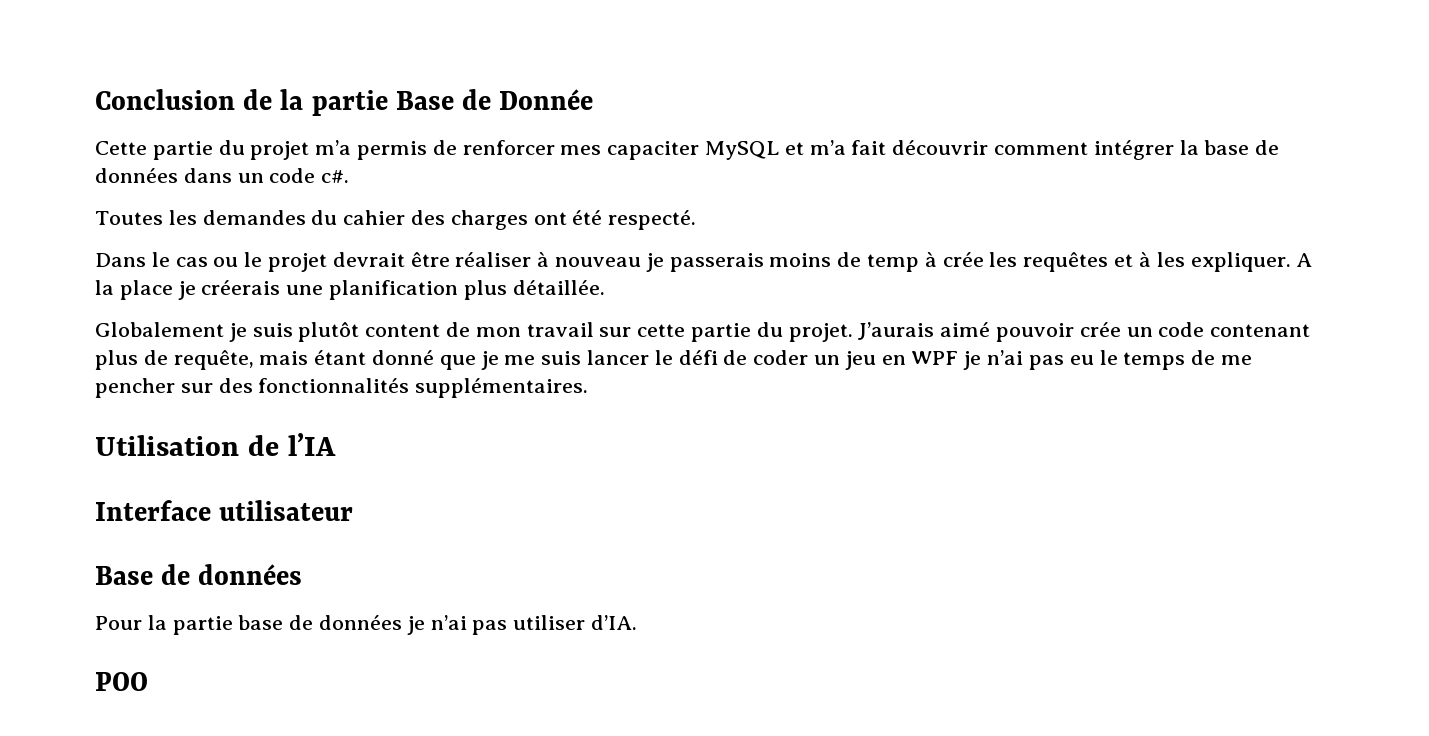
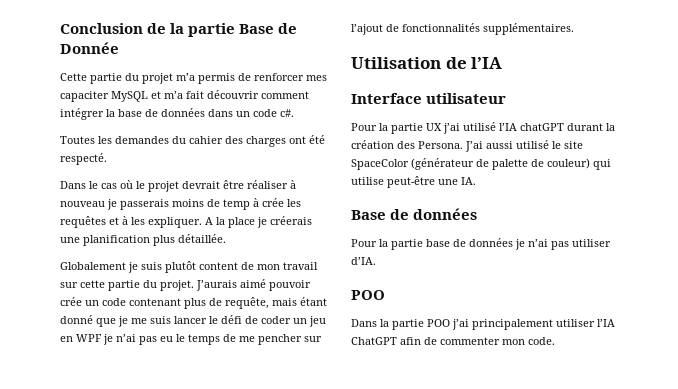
- Dans le cas ou le projet devrait être réaliser à nouveau je passerais moins de temp à crée les requêtes et à les expliquer.
+ Dans le cas où le projet devrait être réaliser à nouveau je passerais moins de temp à crée les requêtes et à les expliquer.
- J’aurais aimé pouvoir crée un code contenant plus de requête, mais étant donné que je me suis lancer le défi de coder un jeu en WPF je n’ai pas eu le temps de me pencher sur des fonctionnalités supplémentaires.
+ J’aurais aimé pouvoir crée un code contenant plus de requête, mais étant donné que je me suis lancer le défi de coder un jeu en WPF je n’ai pas eu le temps de me pencher sur l’ajout de fonctionnalités supplémentaires.
+ Pour la partie UX j’ai utilisé l’IA chatGPT durant la création des Persona. J’ai aussi utilisé le site SpaceColor (générateur de palette de couleur) qui utilise peut-être une IA.
+ Dans la partie POO j’ai principalement utiliser l’IA ChatGPT afin de commenter mon code.

